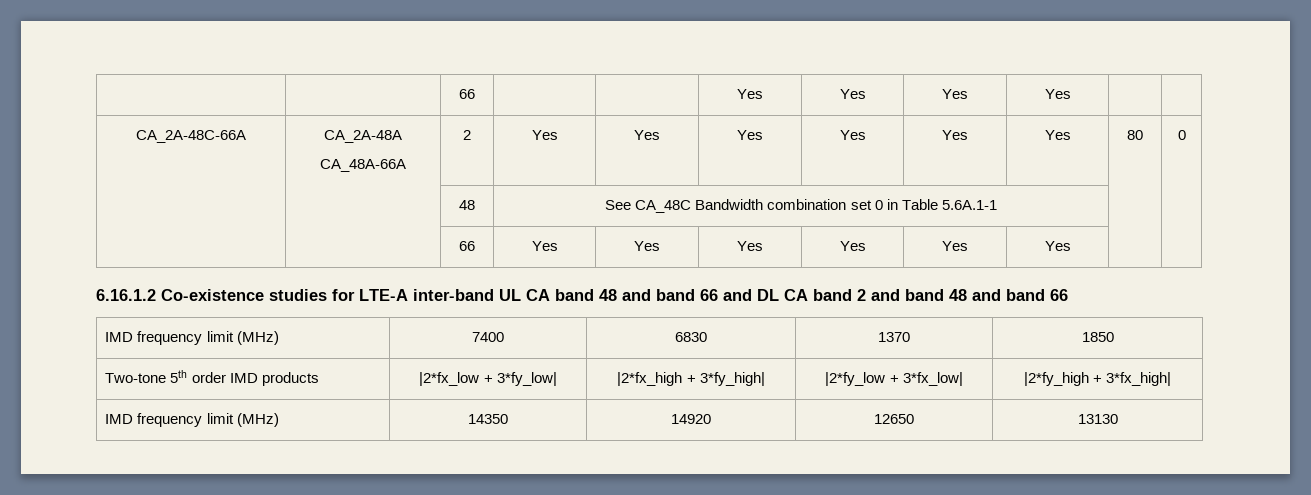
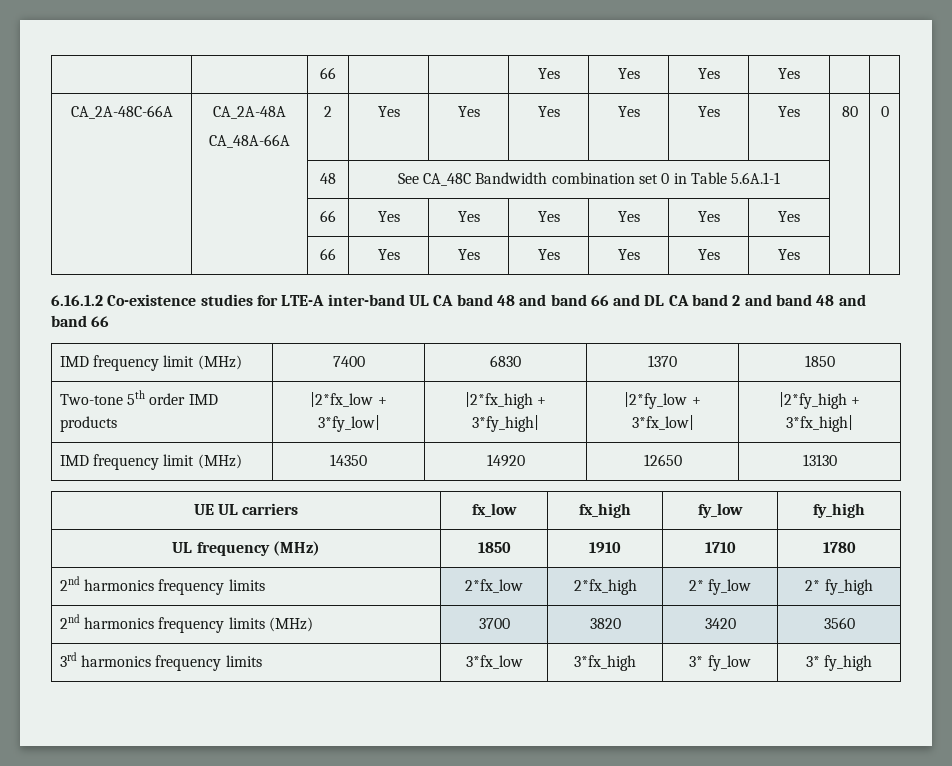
  | | 48 | See CA_48C Bandwidth combination set 0 in Table 5.6A.1-1 | |
+ | | 66 | Yes | Yes | Yes | Yes | Yes | Yes | |
+ UE UL carriers | fx_low | fx_high | fy_low | fy_high
+ UL frequency (MHz) | 1850 | 1910 | 1710 | 1780
+ 2nd harmonics frequency limits | 2*fx_low | 2*fx_high | 2* fy_low | 2* fy_high
+ 2nd harmonics frequency limits (MHz) | 3700 | 3820 | 3420 | 3560
+ 3rd harmonics frequency limits | 3*fx_low | 3*fx_high | 3* fy_low | 3* fy_high

